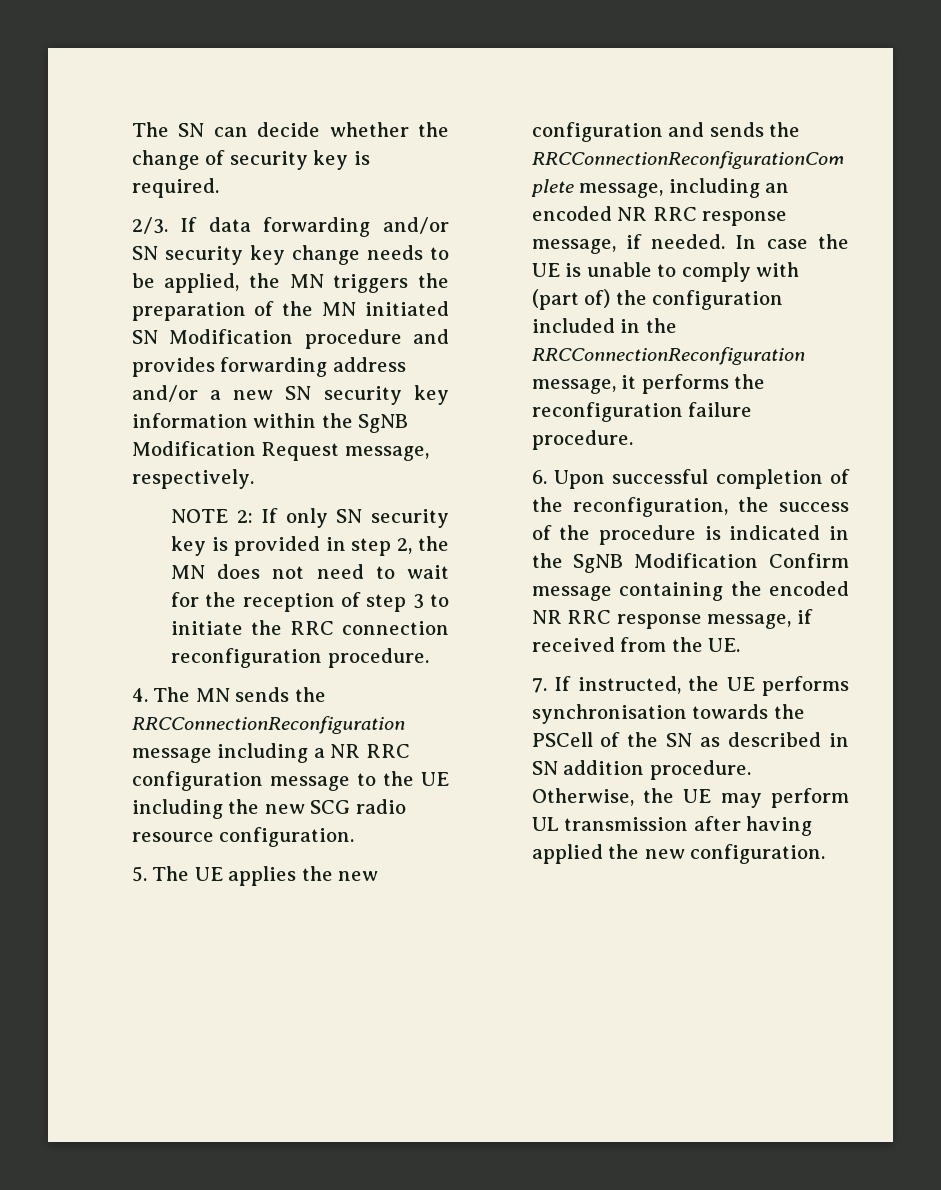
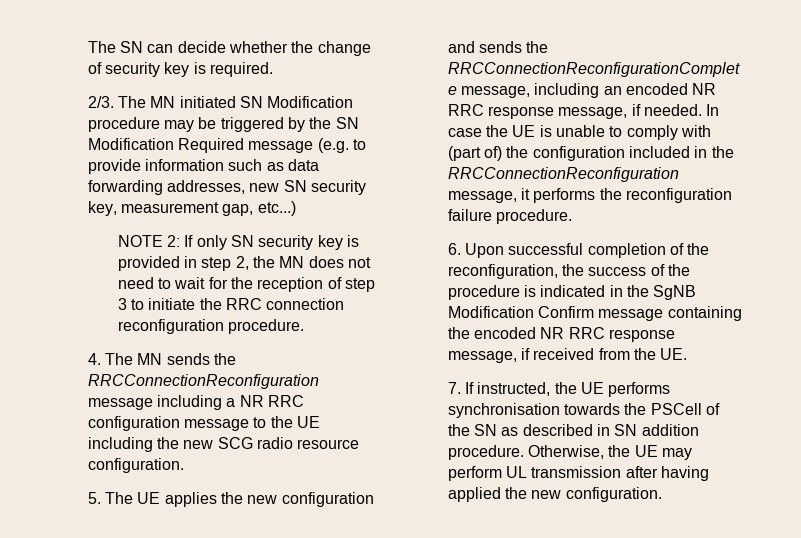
- If data forwarding and/or SN security key change needs to be applied, the MN triggers the preparation of the MN initiated SN Modification procedure and provides forwarding address and/or a new SN security key information within the SgNB Modification Request message, respectively.
+ The MN initiated SN Modification procedure may be triggered by the SN Modification Required message (e.g. to provide information such as data forwarding addresses, new SN security key, measurement gap, etc...)

